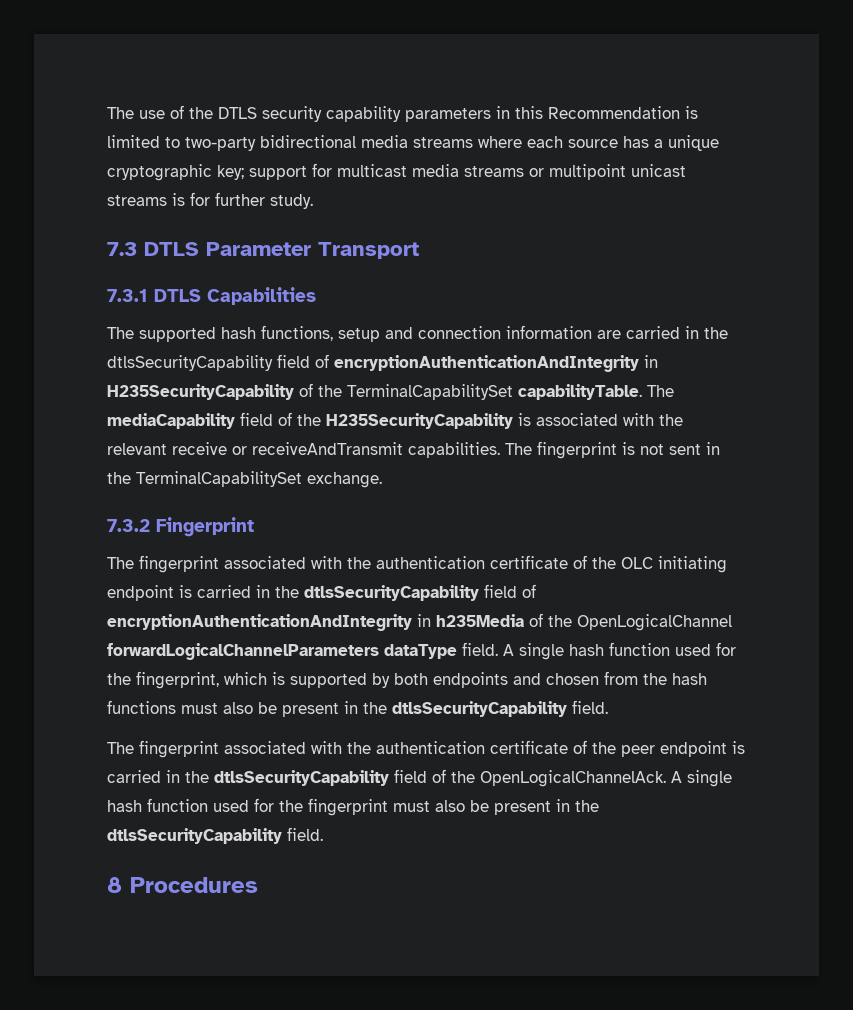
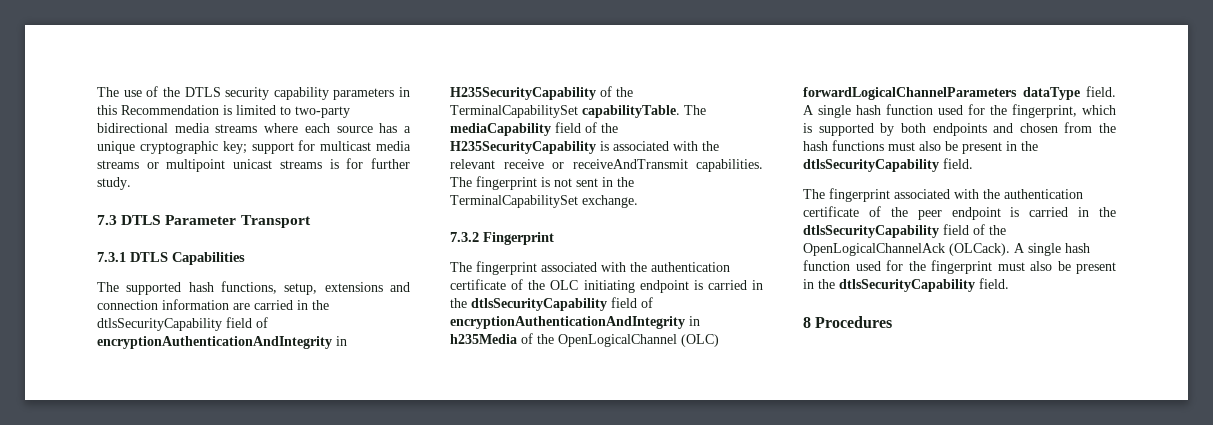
- The supported hash functions, setup and connection information are carried in the dtlsSecurityCapability field of encryptionAuthenticationAndIntegrity in H235SecurityCapability of the TerminalCapabilitySet capabilityTable.
+ The supported hash functions, setup, extensions and connection information are carried in the dtlsSecurityCapability field of encryptionAuthenticationAndIntegrity in H235SecurityCapability of the TerminalCapabilitySet capabilityTable.
- The fingerprint associated with the authentication certificate of the OLC initiating endpoint is carried in the dtlsSecurityCapability field of encryptionAuthenticationAndIntegrity in h235Media of the OpenLogicalChannel forwardLogicalChannelParameters dataType field.
+ The fingerprint associated with the authentication certificate of the OLC initiating endpoint is carried in the dtlsSecurityCapability field of encryptionAuthenticationAndIntegrity in h235Media of the OpenLogicalChannel (OLC) forwardLogicalChannelParameters dataType field.
- The fingerprint associated with the authentication certificate of the peer endpoint is carried in the dtlsSecurityCapability field of the OpenLogicalChannelAck.
+ The fingerprint associated with the authentication certificate of the peer endpoint is carried in the dtlsSecurityCapability field of the OpenLogicalChannelAck (OLCack).

